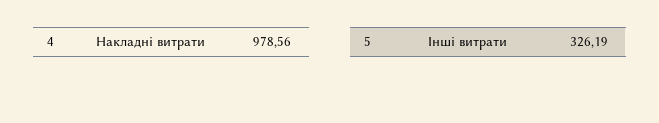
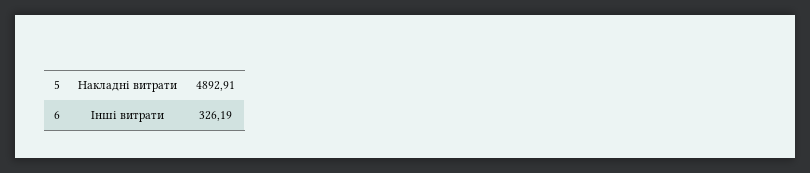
- 4 | Накладні витрати | 978,56
- 5 | Інші витрати | 326,19
+ 5 | Накладні витрати | 4892,91
+ 6 | Інші витрати | 326,19

